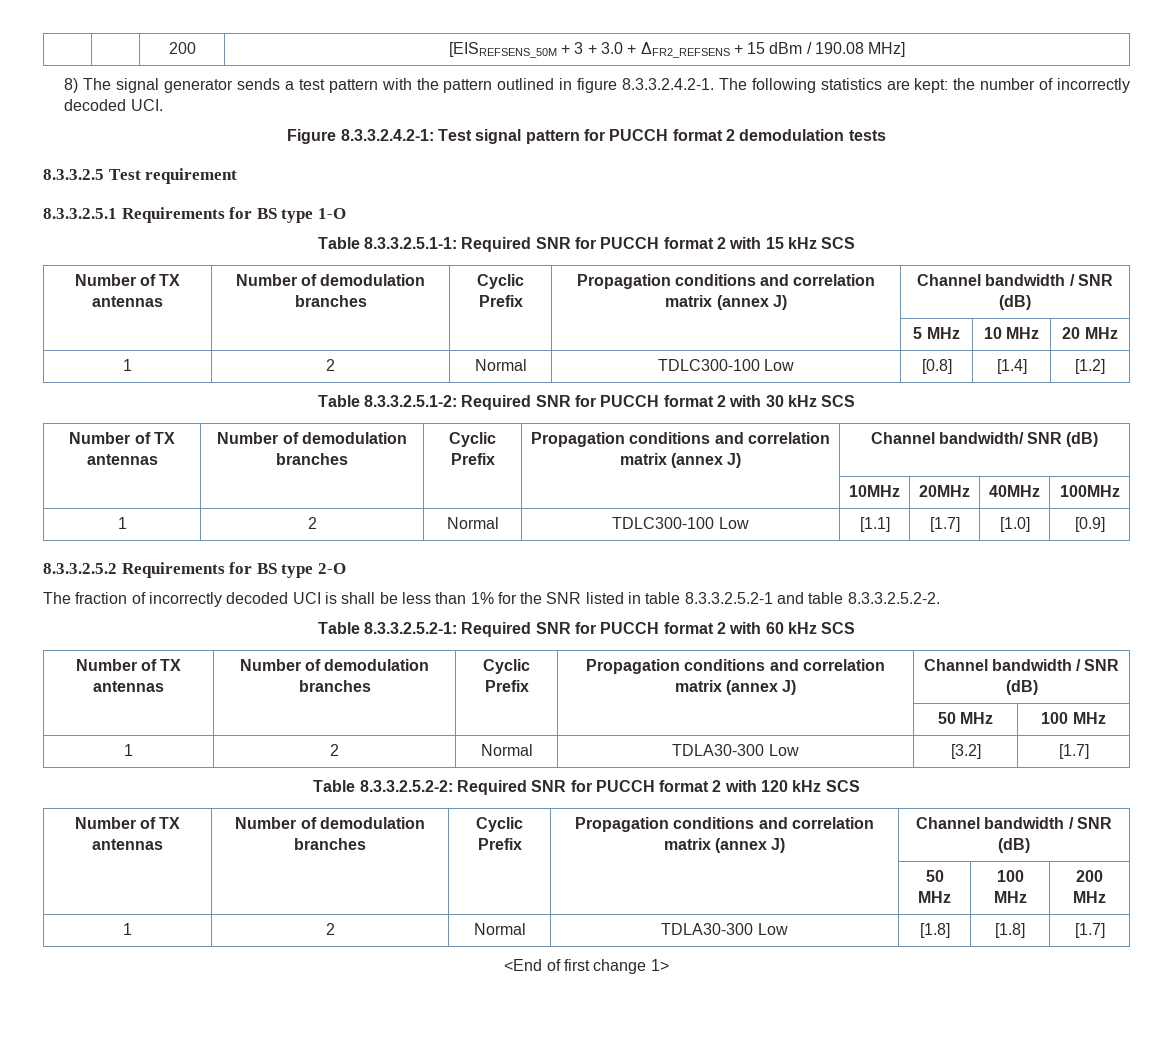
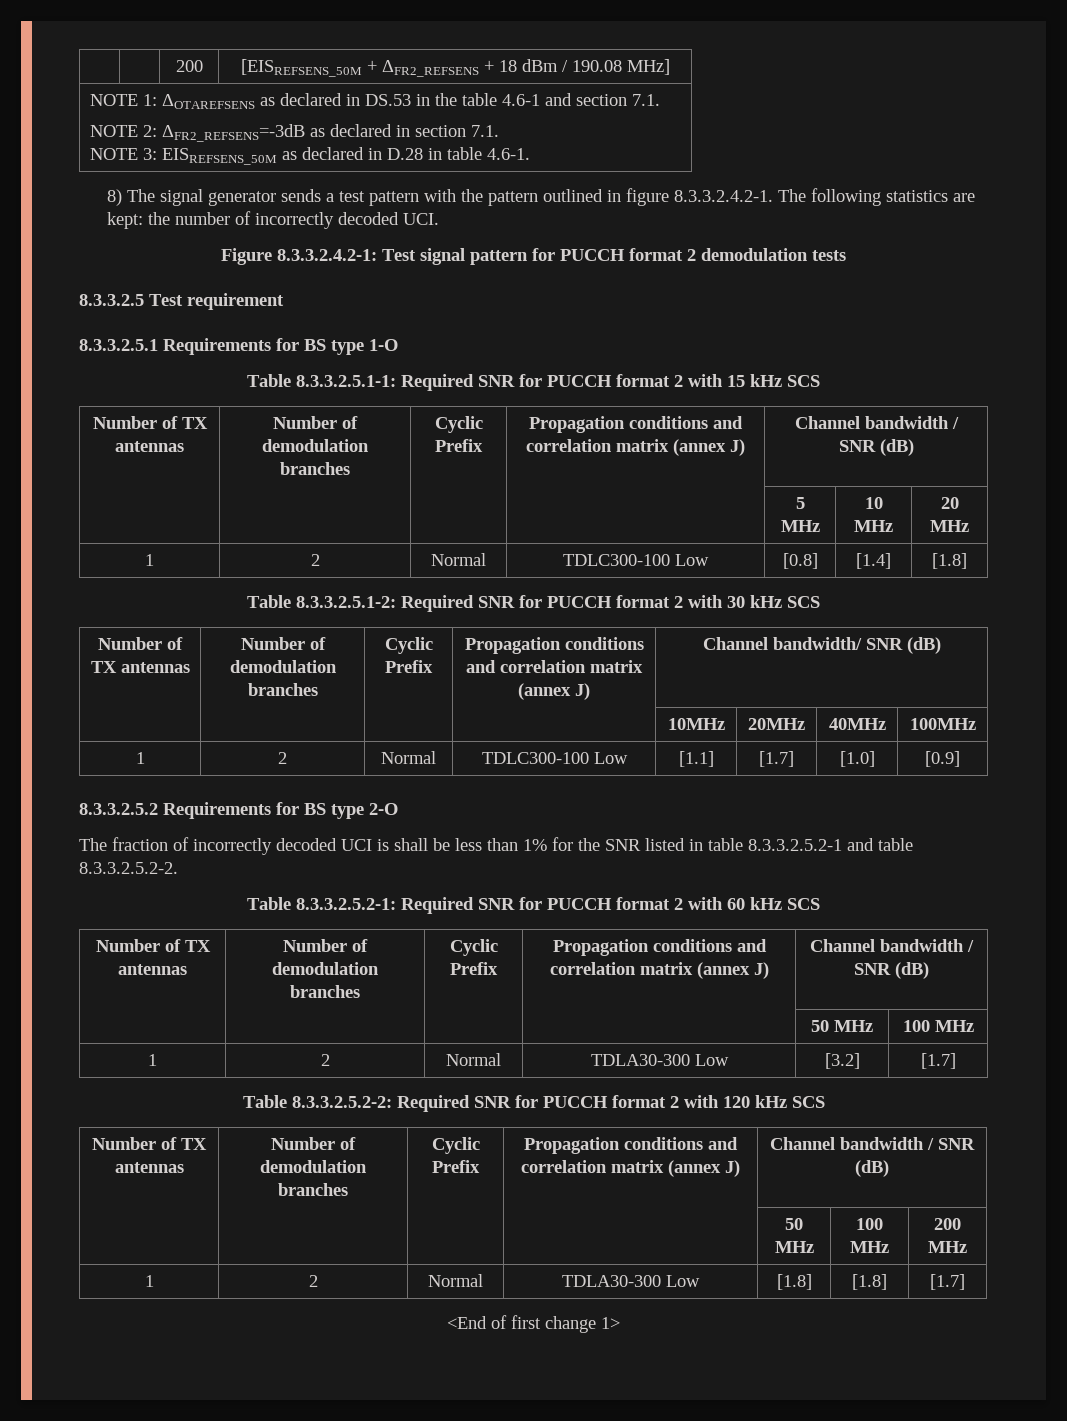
- | | 200 | [EISREFSENS_50M + 3 + 3.0 + ΔFR2_REFSENS + 15 dBm / 190.08 MHz]
+ | | 200 | [EISREFSENS_50M + ΔFR2_REFSENS + 18 dBm / 190.08 MHz]
+ NOTE 1: ΔOTAREFSENS as declared in DS.53 in the table 4.6-1 and section 7.1.
+ NOTE 2: ΔFR2_REFSENS=-3dB as declared in section 7.1.
+ NOTE 3: EISREFSENS_50M as declared in D.28 in table 4.6-1.
- 1 | 2 | Normal | TDLC300-100 Low | [0.8] | [1.4] | [1.2]
+ 1 | 2 | Normal | TDLC300-100 Low | [0.8] | [1.4] | [1.8]

